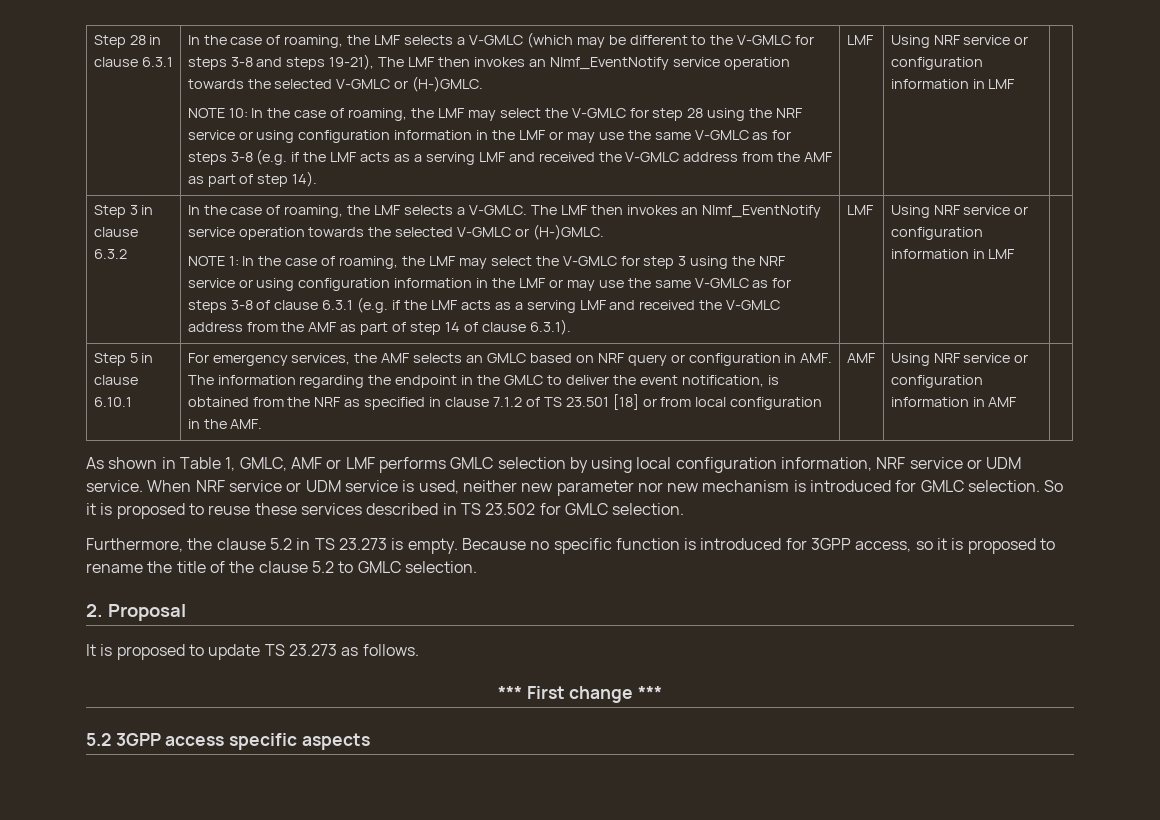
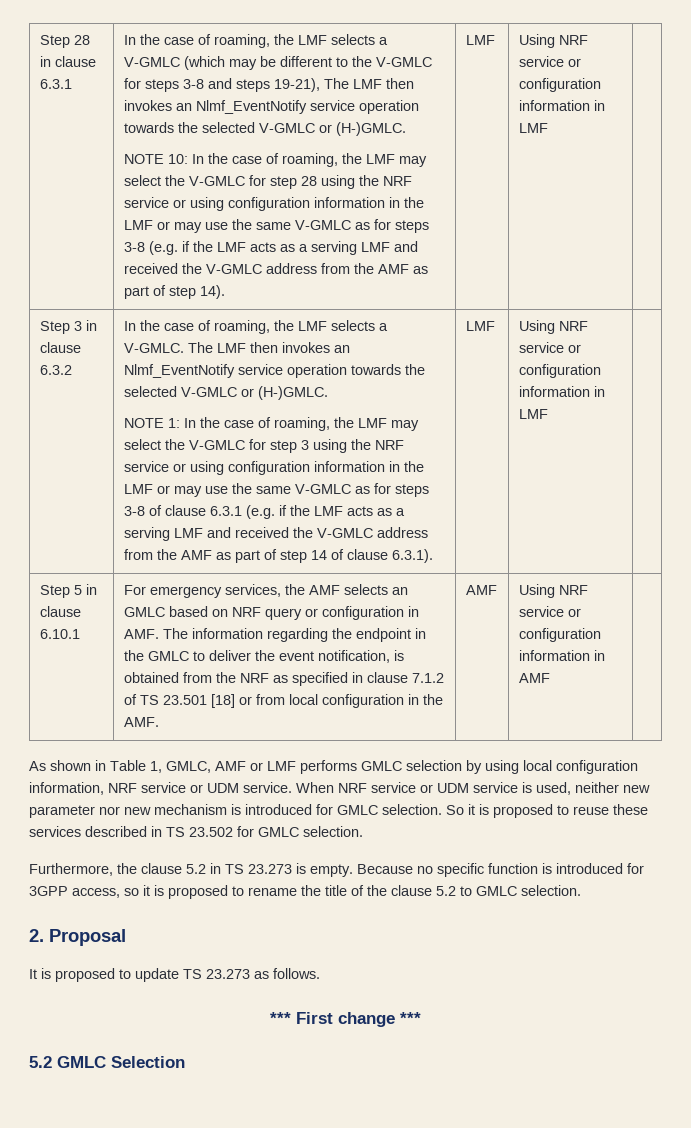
- 5.2 3GPP access specific aspects
+ 5.2 GMLC Selection

